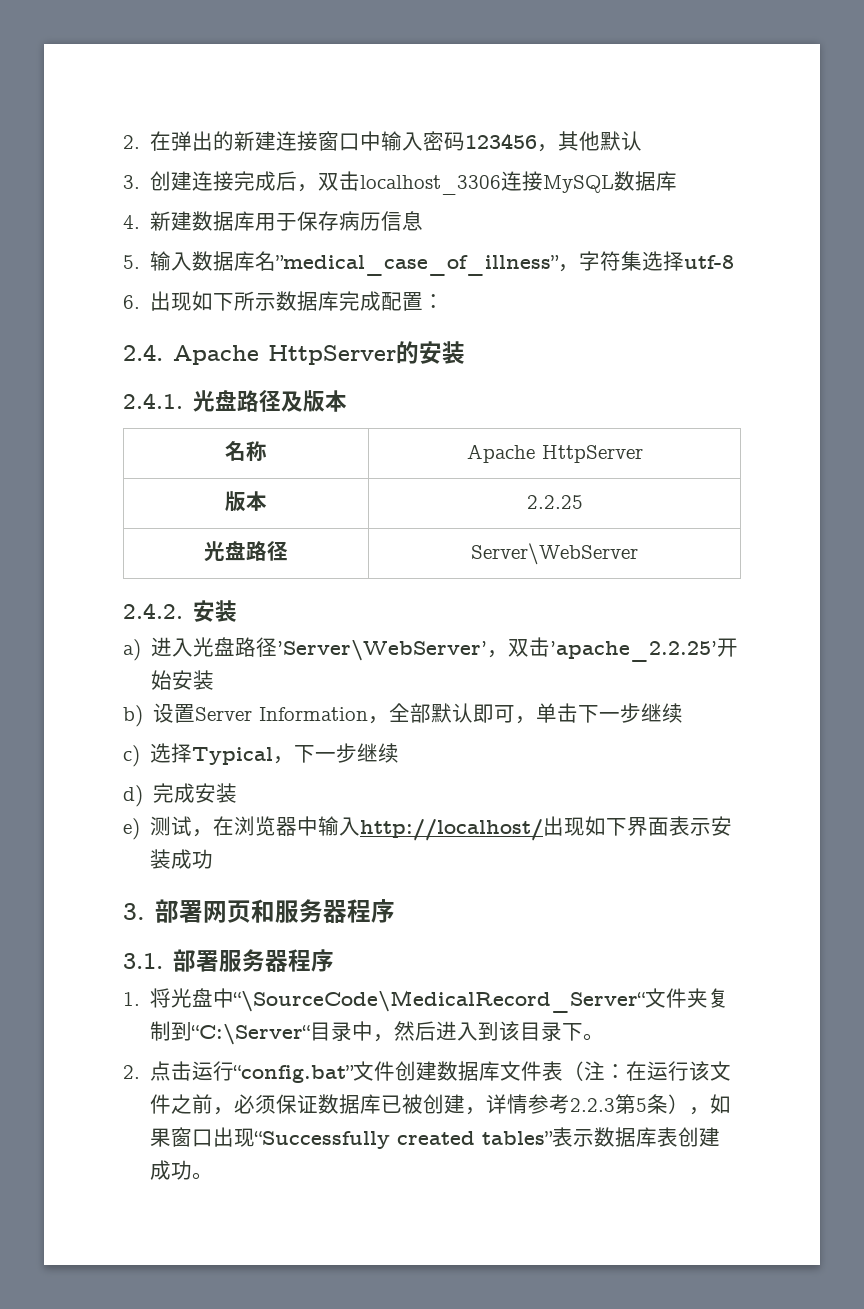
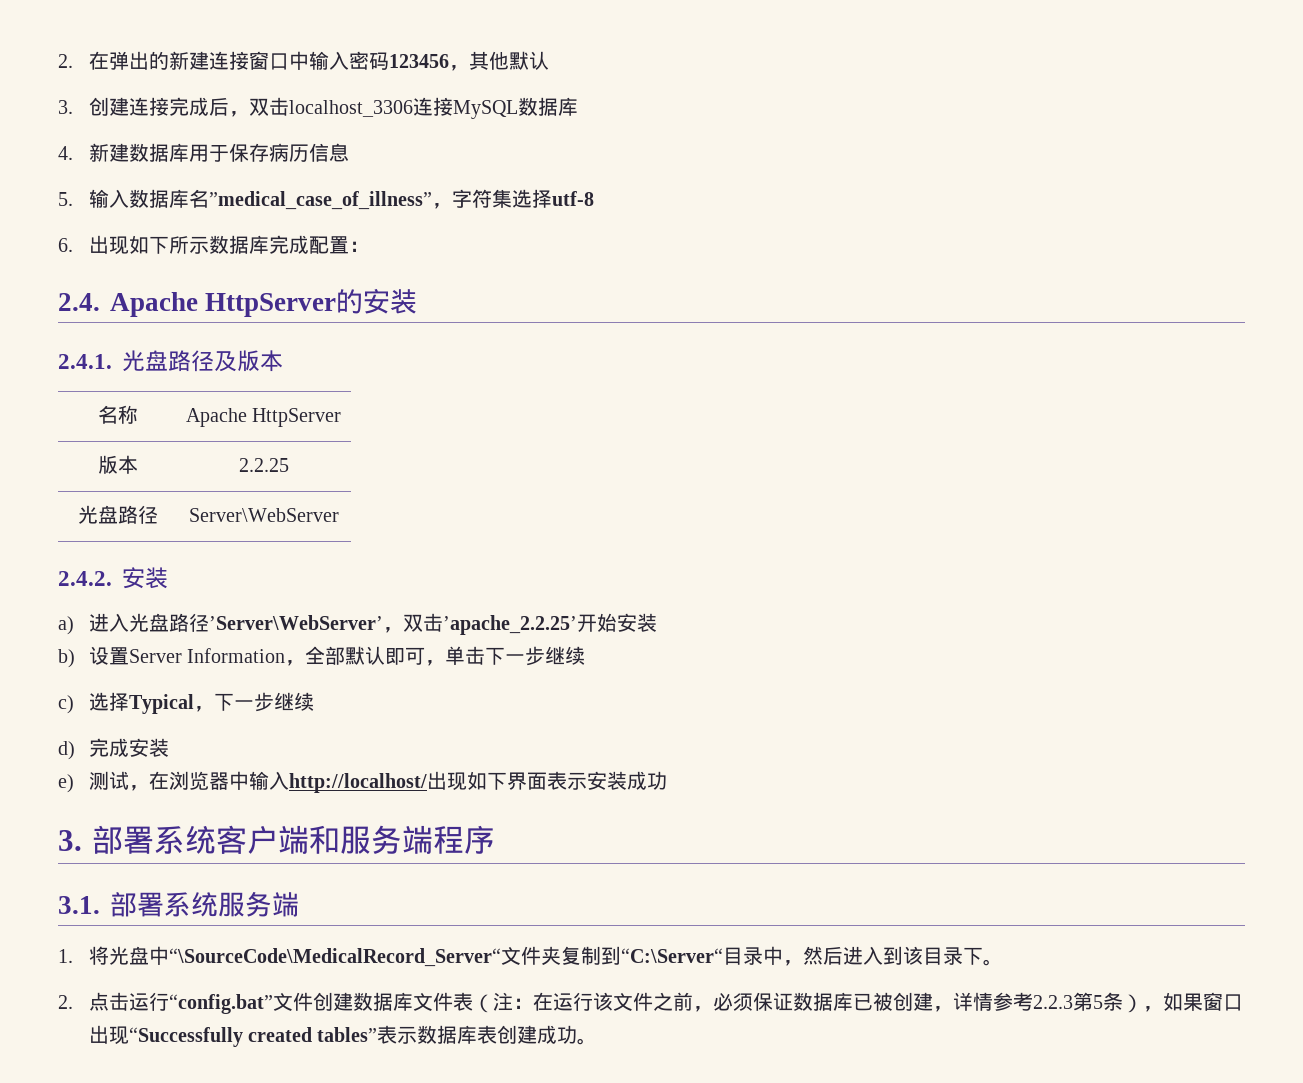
- 3.部署网页和服务器程序
+ 3.部署系统客户端和服务端程序
- 3.1.部署服务器程序
+ 3.1.部署系统服务端

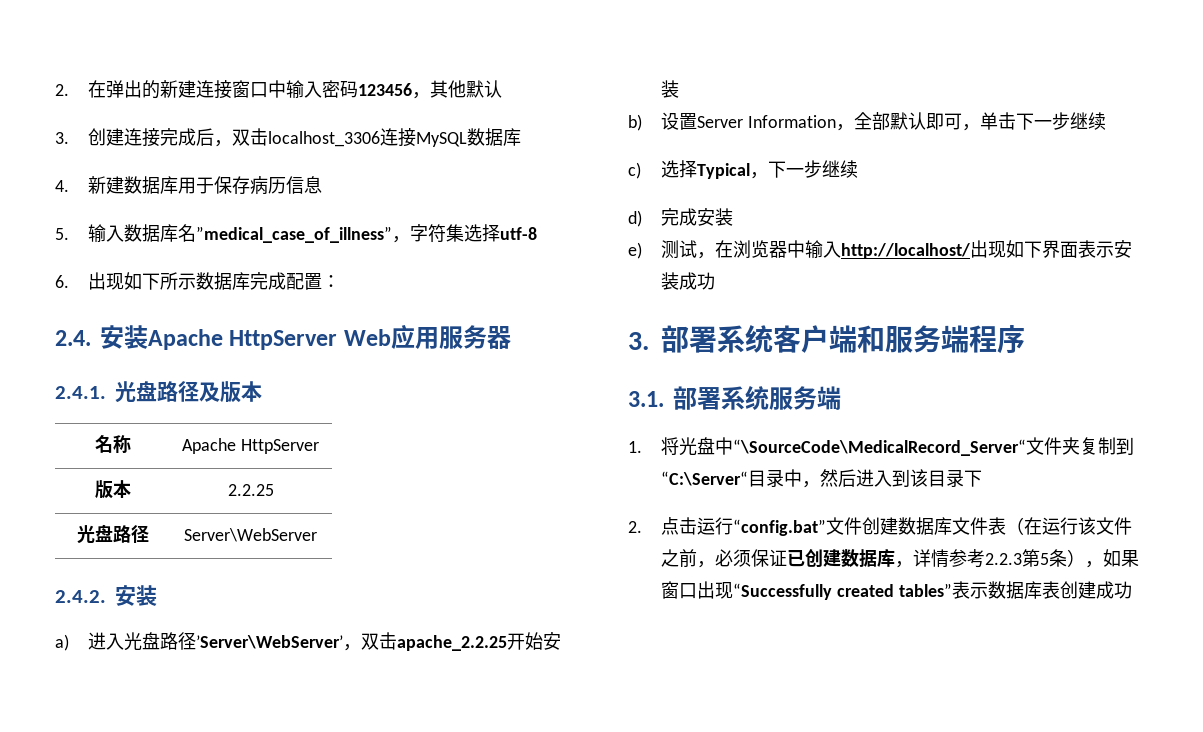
- 2.4. Apache HttpServer的安装
+ 2.4.安装Apache HttpServer Web应用服务器
- a)进入光盘路径’Server\WebServer’，双击’apache_2.2.25’开始安装
+ a)进入光盘路径’Server\WebServer’，双击apache_2.2.25开始安装
- 1.将光盘中“\SourceCode\MedicalRecord_Server“文件夹复制到“C:\Server“目录中，然后进入到该目录下。
+ 1.将光盘中“\SourceCode\MedicalRecord_Server“文件夹复制到“C:\Server“目录中，然后进入到该目录下
- 2.点击运行“config.bat”文件创建数据库文件表（注：在运行该文件之前，必须保证数据库已被创建，详情参考2.2.3第5条），如果窗口出现“Successfully created tables”表示数据库表创建成功。
+ 2.点击运行“config.bat”文件创建数据库文件表（在运行该文件之前，必须保证已创建数据库，详情参考2.2.3第5条），如果窗口出现“Successfully created tables”表示数据库表创建成功

